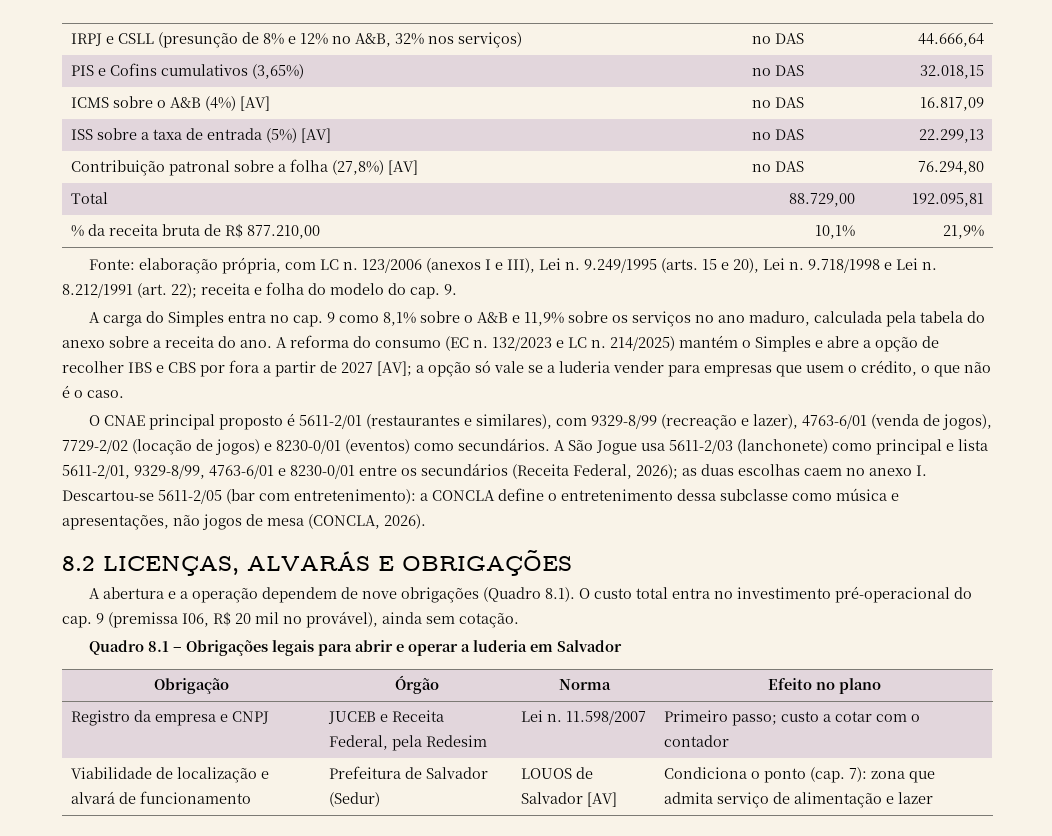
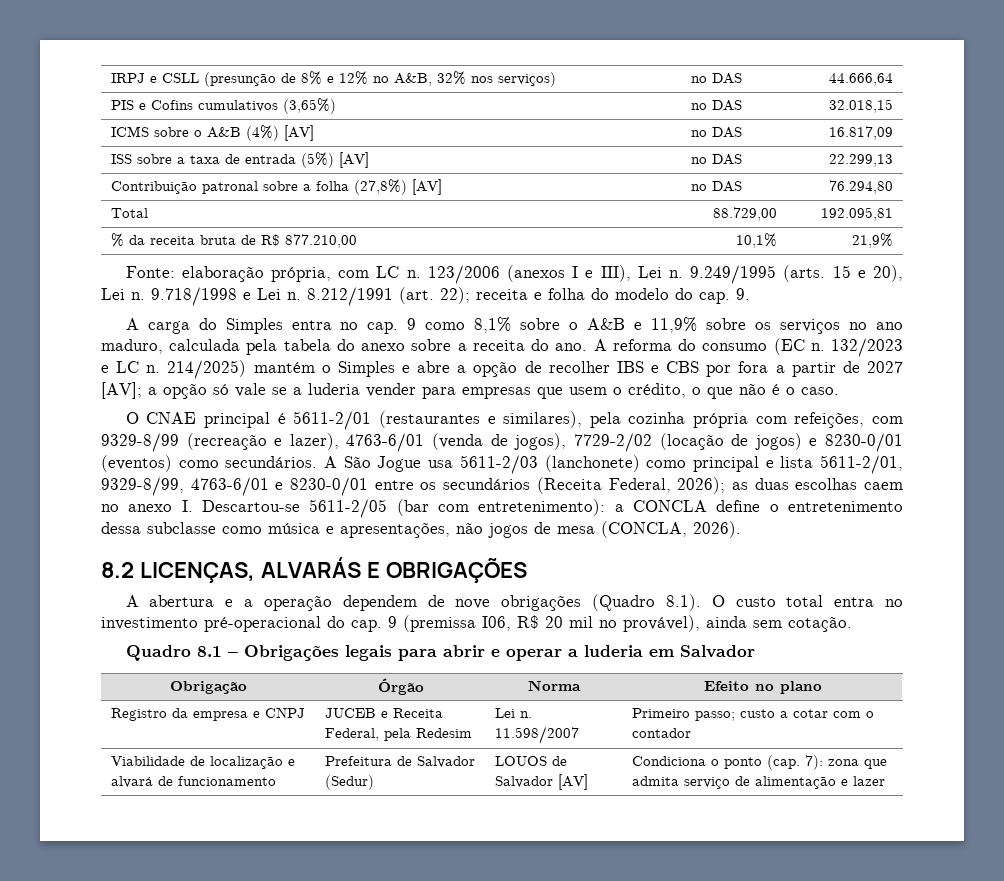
- O CNAE principal proposto é 5611-2/01 (restaurantes e similares), com 9329-8/99 (recreação e lazer), 4763-6/01 (venda de jogos), 7729-2/02 (locação de jogos) e 8230-0/01 (eventos) como secundários.
+ O CNAE principal é 5611-2/01 (restaurantes e similares), pela cozinha própria com refeições, com 9329-8/99 (recreação e lazer), 4763-6/01 (venda de jogos), 7729-2/02 (locação de jogos) e 8230-0/01 (eventos) como secundários.

